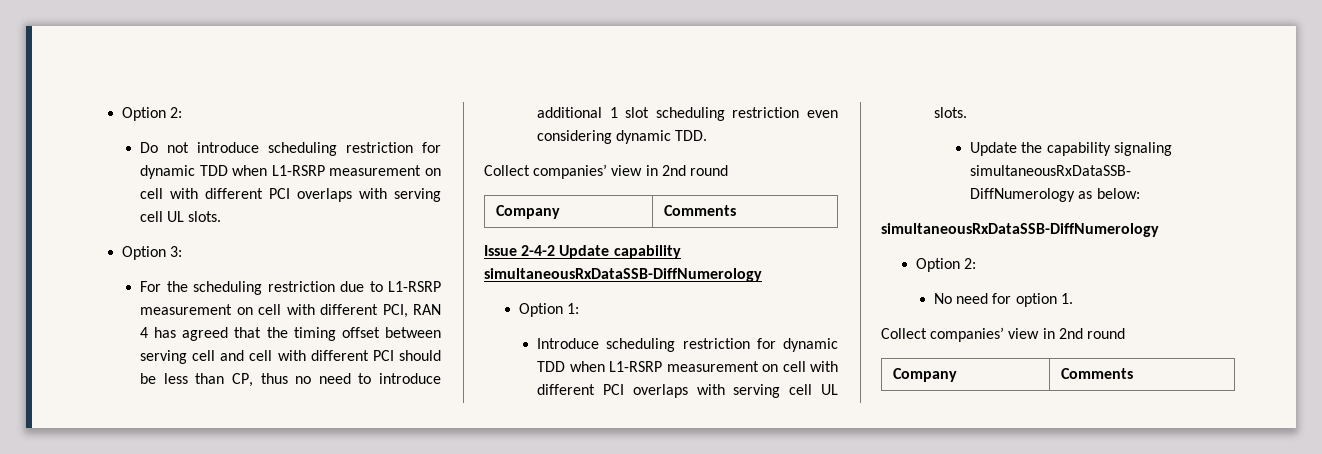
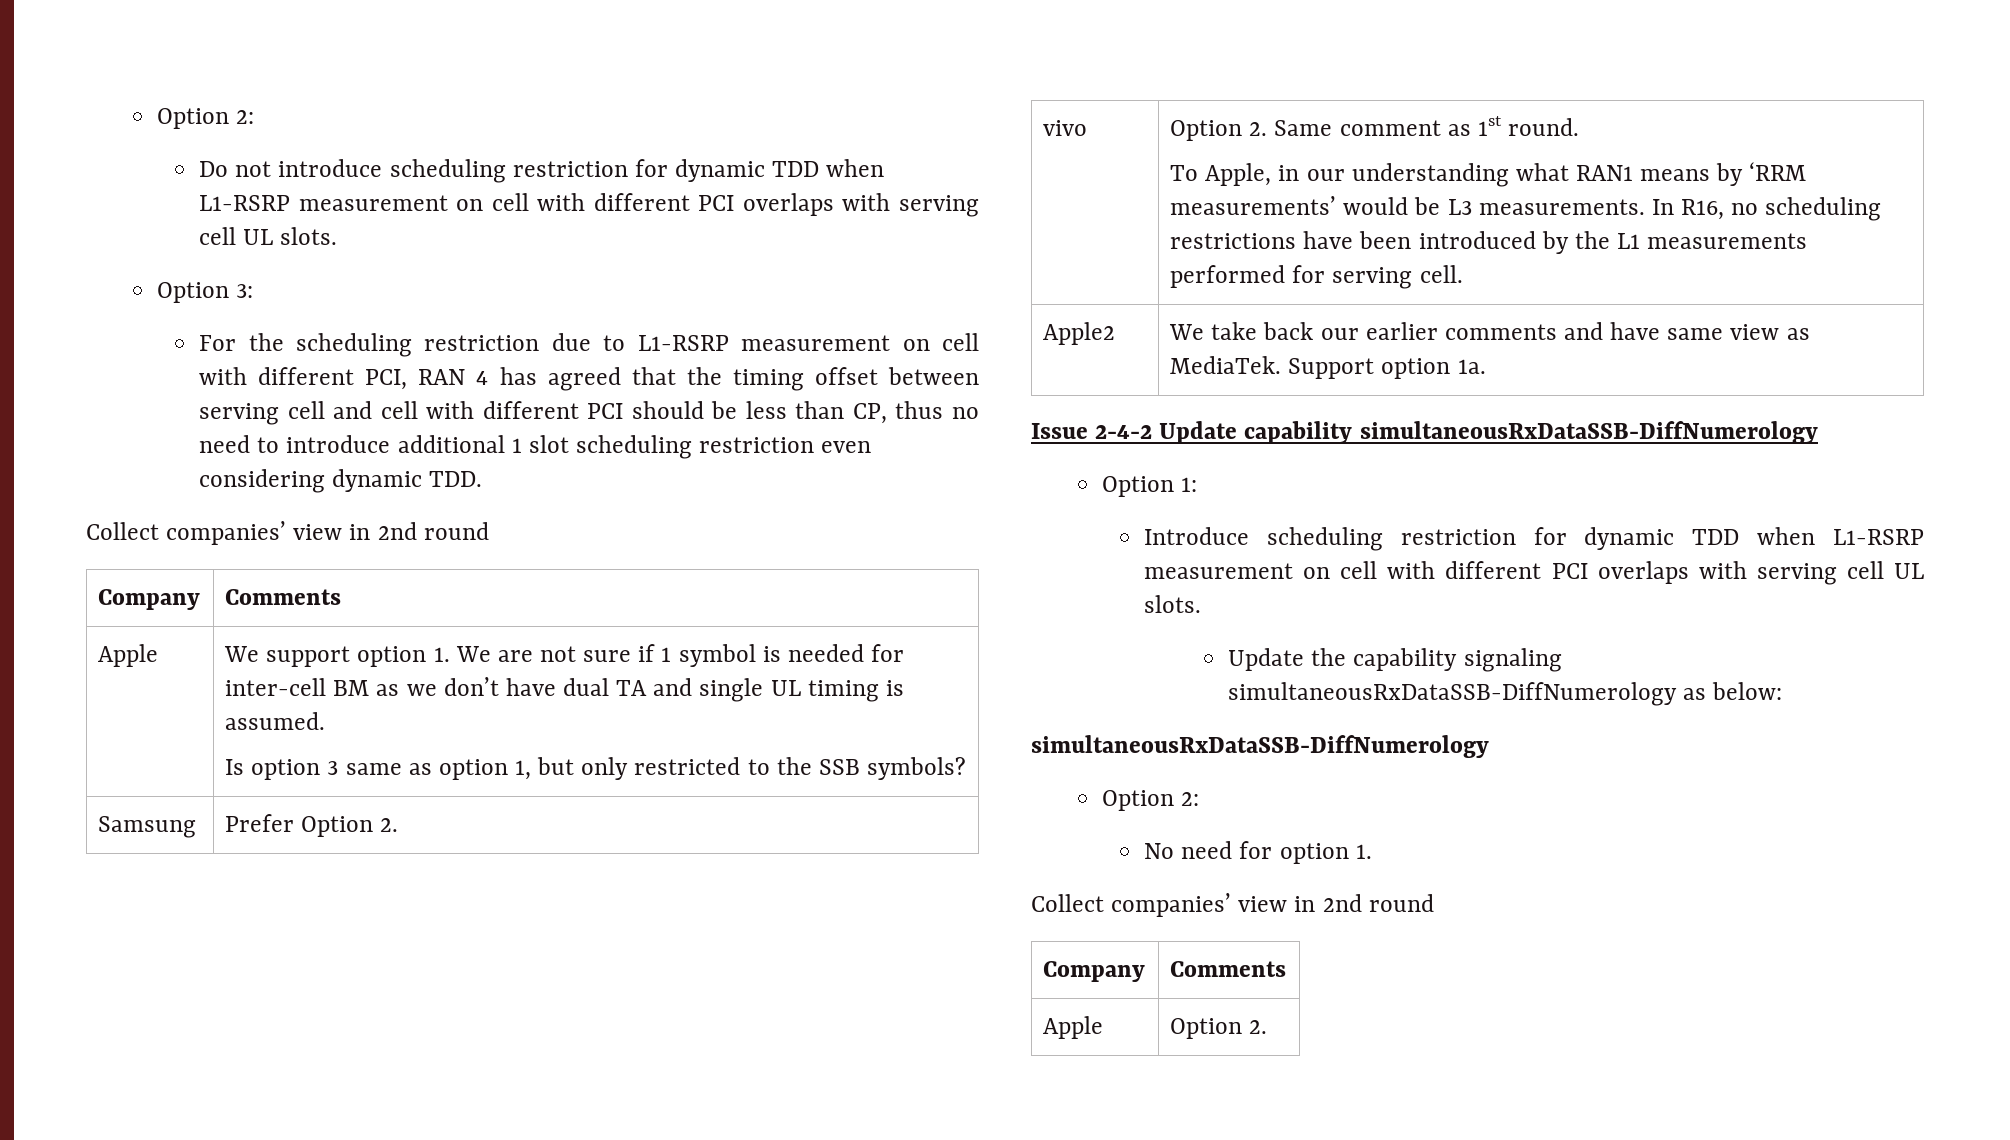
+ Apple | We support option 1. We are not sure if 1 symbol is needed for inter-cell BM as we don’t have dual TA and single UL timing is assumed.
+ Is option 3 same as option 1, but only restricted to the SSB symbols?
+ Samsung | Prefer Option 2.
+ vivo | Option 2. Same comment as 1st round.
+ To Apple, in our understanding what RAN1 means by ‘RRM measurements’ would be L3 measurements. In R16, no scheduling restrictions have been introduced by the L1 measurements performed for serving cell.
+ Apple2 | We take back our earlier comments and have same view as MediaTek. Support option 1a.
+ Apple | Option 2.

